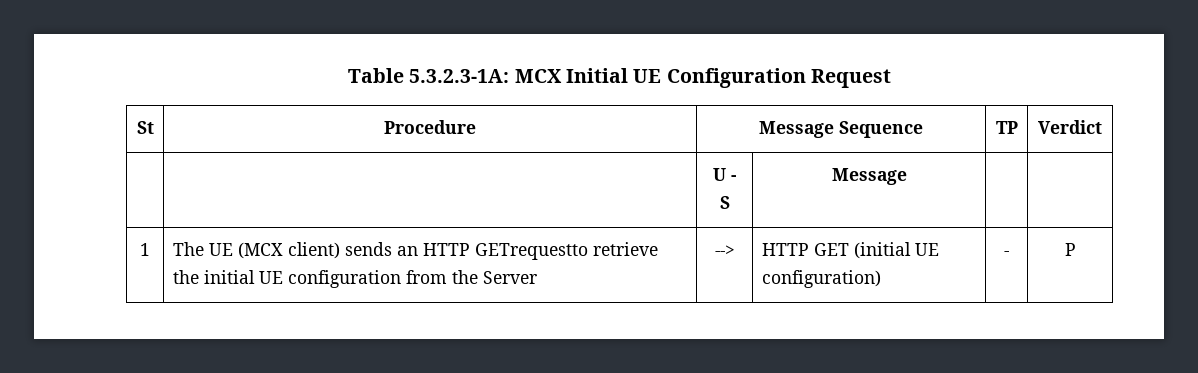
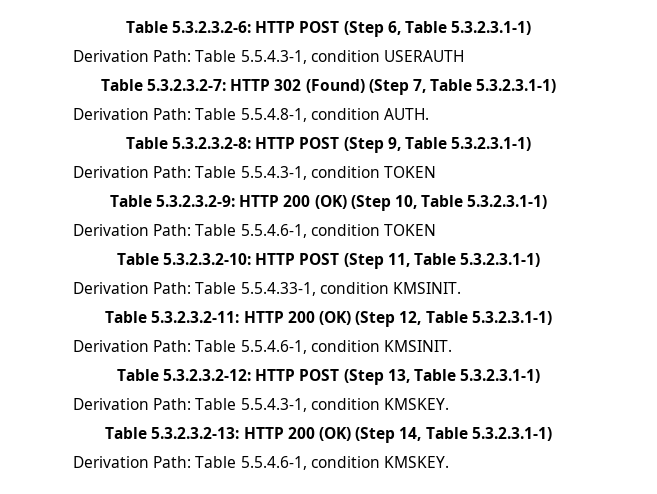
- Table 5.3.2.3-1A: MCX Initial UE Configuration Request
- St | Procedure | Message Sequence | TP | Verdict
- | | U - S | Message | |
- 1 | The UE (MCX client) sends an HTTP GETrequestto retrieve the initial UE configuration from the Server | --> | HTTP GET (initial UE configuration) | - | P
+ Table 5.3.2.3.2-6: HTTP POST (Step 6, Table 5.3.2.3.1-1)
+ Derivation Path: Table 5.5.4.3-1, condition USERAUTH
+ Table 5.3.2.3.2-7: HTTP 302 (Found) (Step 7, Table 5.3.2.3.1-1)
+ Derivation Path: Table 5.5.4.8-1, condition AUTH.
+ Table 5.3.2.3.2-8: HTTP POST (Step 9, Table 5.3.2.3.1-1)
+ Derivation Path: Table 5.5.4.3-1, condition TOKEN
+ Table 5.3.2.3.2-9: HTTP 200 (OK) (Step 10, Table 5.3.2.3.1-1)
+ Derivation Path: Table 5.5.4.6-1, condition TOKEN
+ Table 5.3.2.3.2-10: HTTP POST (Step 11, Table 5.3.2.3.1-1)
+ Derivation Path: Table 5.5.4.33-1, condition KMSINIT.
+ Table 5.3.2.3.2-11: HTTP 200 (OK) (Step 12, Table 5.3.2.3.1-1)
+ Derivation Path: Table 5.5.4.6-1, condition KMSINIT.
+ Table 5.3.2.3.2-12: HTTP POST (Step 13, Table 5.3.2.3.1-1)
+ Derivation Path: Table 5.5.4.3-1, condition KMSKEY.
+ Table 5.3.2.3.2-13: HTTP 200 (OK) (Step 14, Table 5.3.2.3.1-1)
+ Derivation Path: Table 5.5.4.6-1, condition KMSKEY.

